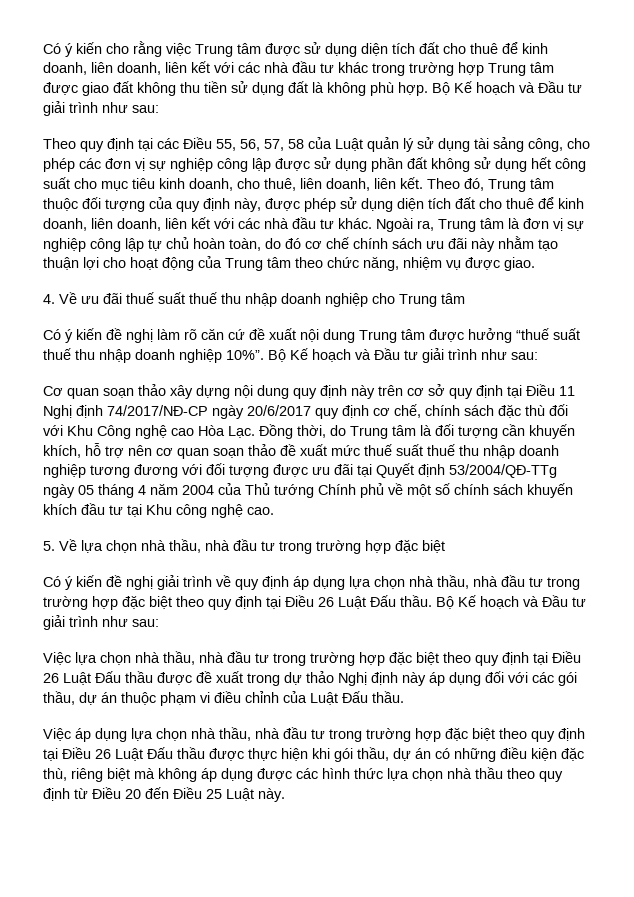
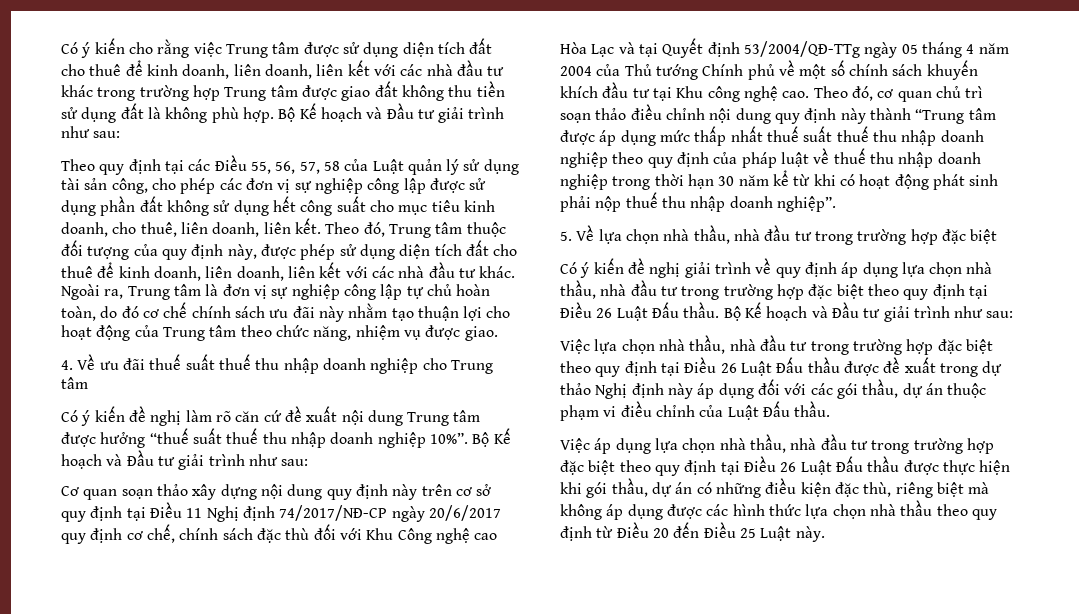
- Theo quy định tại các Điều 55, 56, 57, 58 của Luật quản lý sử dụng tài sảng công, cho phép các đơn vị sự nghiệp công lập được sử dụng phần đất không sử dụng hết công suất cho mục tiêu kinh doanh, cho thuê, liên doanh, liên kết.
+ Theo quy định tại các Điều 55, 56, 57, 58 của Luật quản lý sử dụng tài sản công, cho phép các đơn vị sự nghiệp công lập được sử dụng phần đất không sử dụng hết công suất cho mục tiêu kinh doanh, cho thuê, liên doanh, liên kết.
- Cơ quan soạn thảo xây dựng nội dung quy định này trên cơ sở quy định tại Điều 11 Nghị định 74/2017/NĐ-CP ngày 20/6/2017 quy định cơ chế, chính sách đặc thù đối với Khu Công nghệ cao Hòa Lạc. Đồng thời, do Trung tâm là đối tượng cần khuyến khích, hỗ trợ nên cơ quan soạn thảo đề xuất mức thuế suất thuế thu nhập doanh nghiệp tương đương với đối tượng được ưu đãi tại Quyết định 53/2004/QĐ-TTg ngày 05 tháng 4 năm 2004 của Thủ tướng Chính phủ về một số chính sách khuyến khích đầu tư tại Khu công nghệ cao.
+ Cơ quan soạn thảo xây dựng nội dung quy định này trên cơ sở quy định tại Điều 11 Nghị định 74/2017/NĐ-CP ngày 20/6/2017 quy định cơ chế, chính sách đặc thù đối với Khu Công nghệ cao Hòa Lạc và tại Quyết định 53/2004/QĐ-TTg ngày 05 tháng 4 năm 2004 của Thủ tướng Chính phủ về một số chính sách khuyến khích đầu tư tại Khu công nghệ cao. Theo đó, cơ quan chủ trì soạn thảo điều chỉnh nội dung quy định này thành “Trung tâm được áp dụng mức thấp nhất thuế suất thuế thu nhập doanh nghiệp theo quy định của pháp luật về thuế thu nhập doanh nghiệp trong thời hạn 30 năm kể từ khi có hoạt động phát sinh phải nộp thuế thu nhập doanh nghiệp”.

